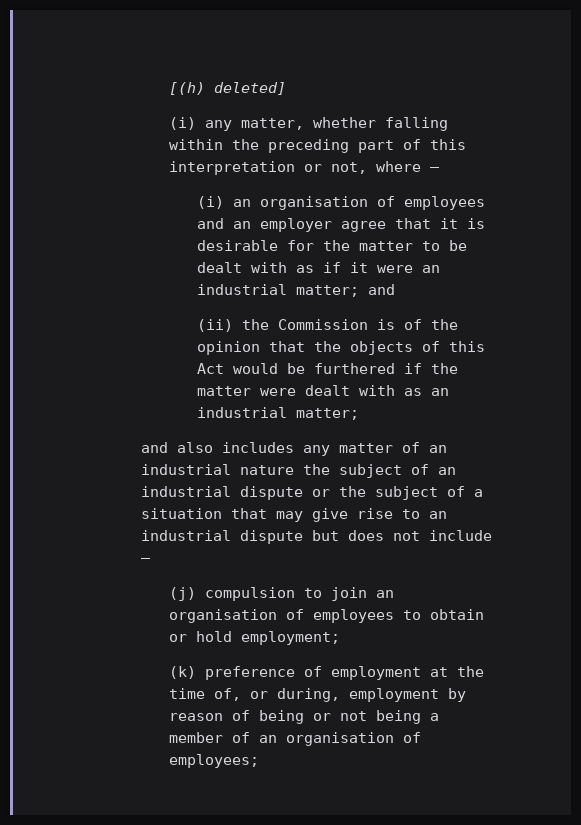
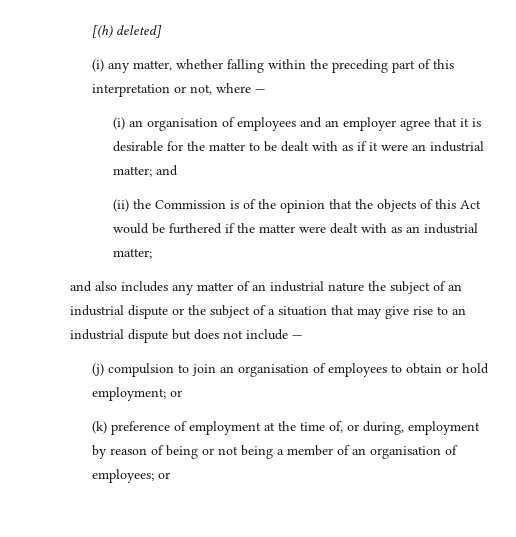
- (j) compulsion to join an organisation of employees to obtain or hold employment;
+ (j) compulsion to join an organisation of employees to obtain or hold employment; or
- (k) preference of employment at the time of, or during, employment by reason of being or not being a member of an organisation of employees;
+ (k) preference of employment at the time of, or during, employment by reason of being or not being a member of an organisation of employees; or

